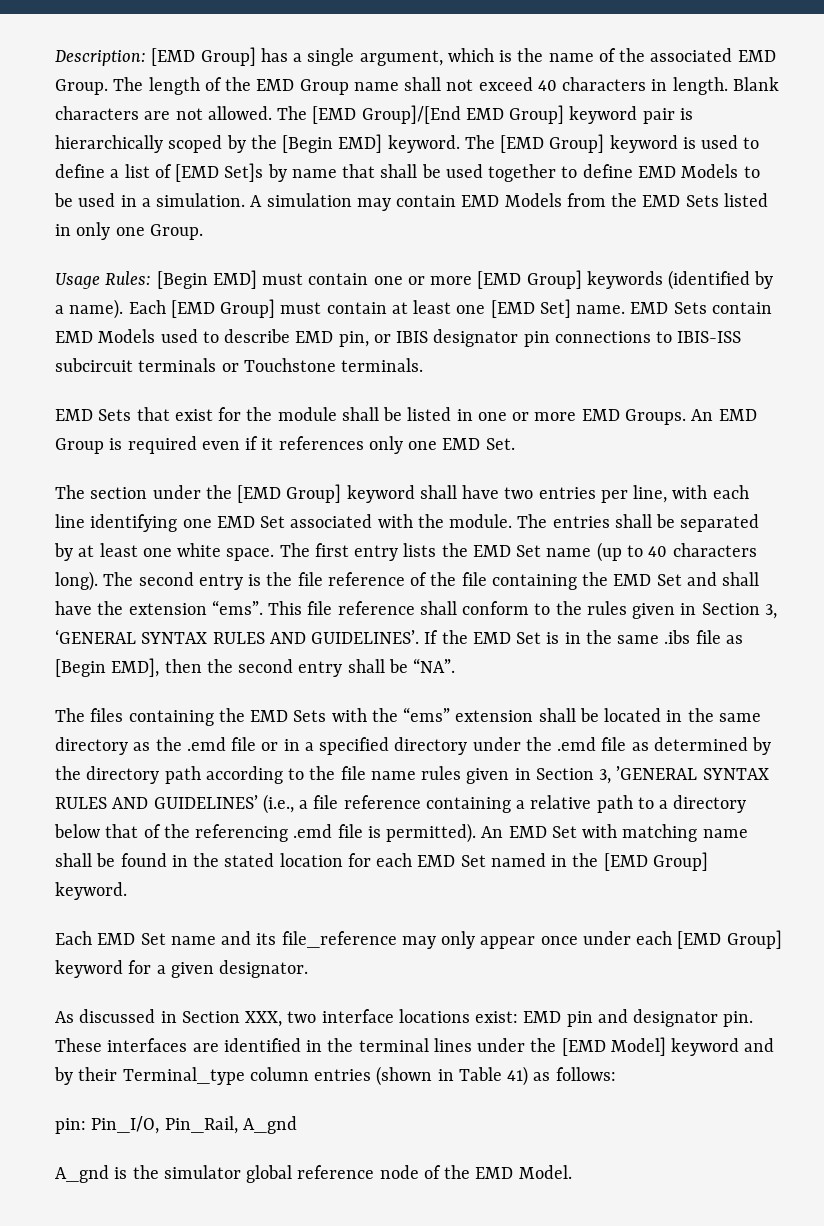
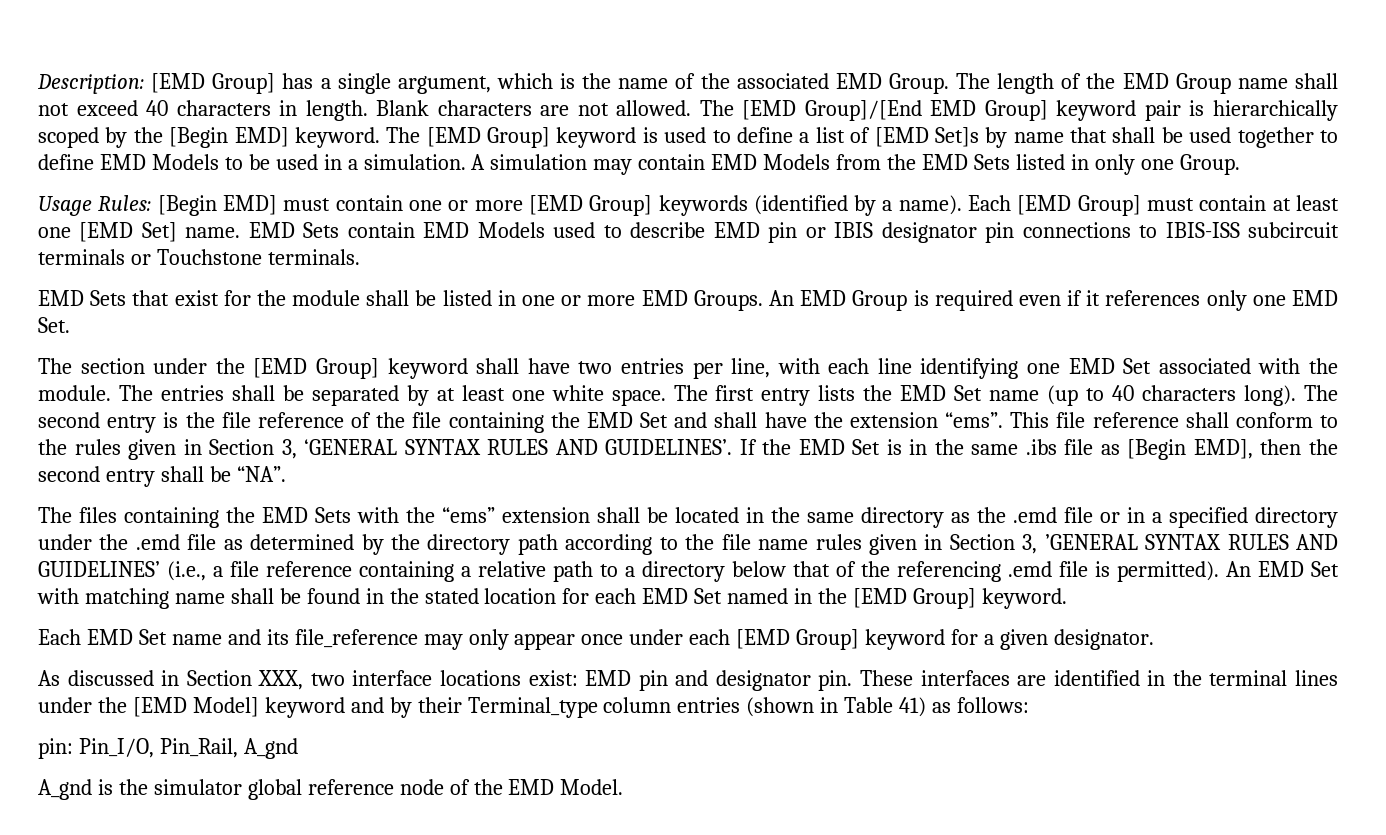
- EMD Sets contain EMD Models used to describe EMD pin, or IBIS designator pin connections to IBIS-ISS subcircuit terminals or Touchstone terminals.
+ EMD Sets contain EMD Models used to describe EMD pin or IBIS designator pin connections to IBIS-ISS subcircuit terminals or Touchstone terminals.

